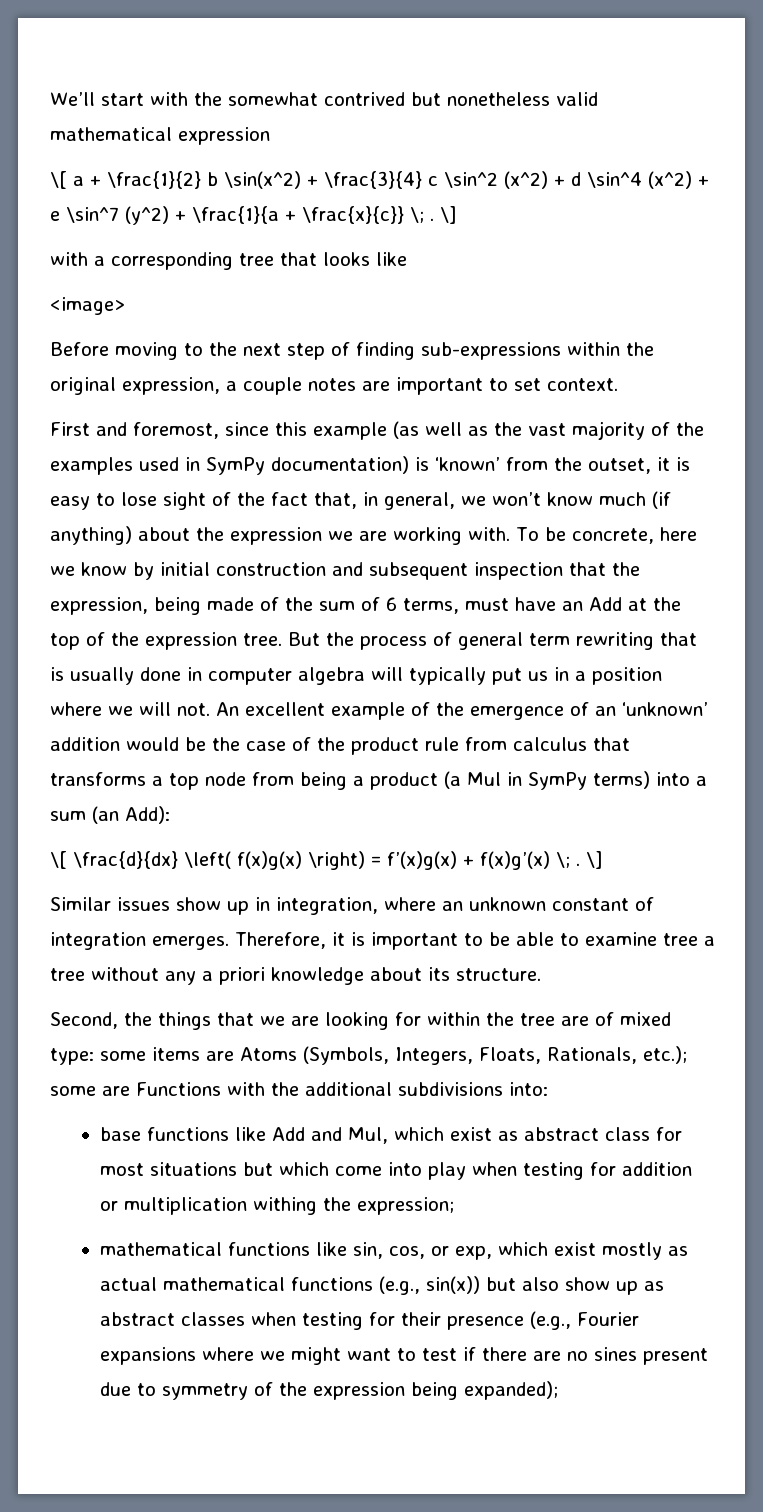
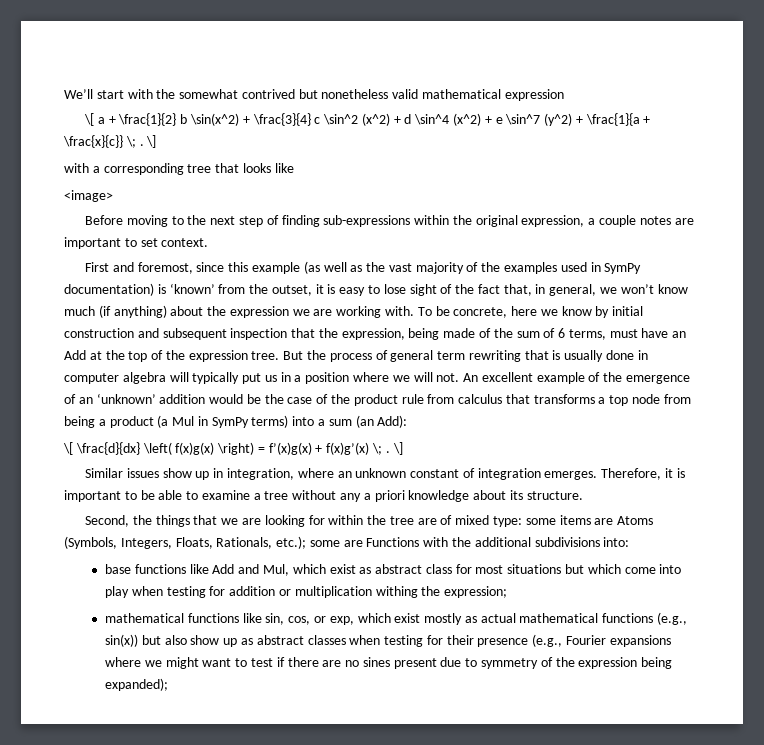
- Therefore, it is important to be able to examine tree a tree without any a priori knowledge about its structure.
+ Therefore, it is important to be able to examine a tree without any a priori knowledge about its structure.

